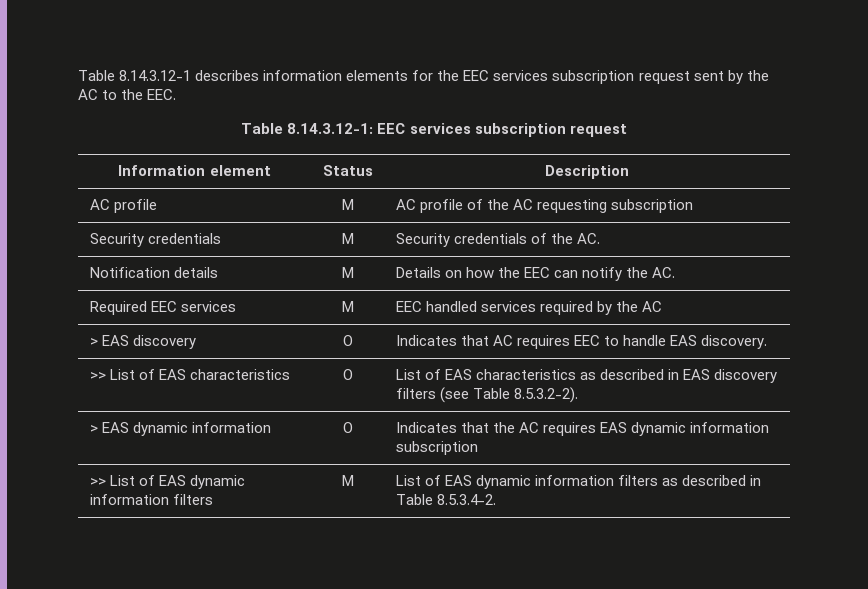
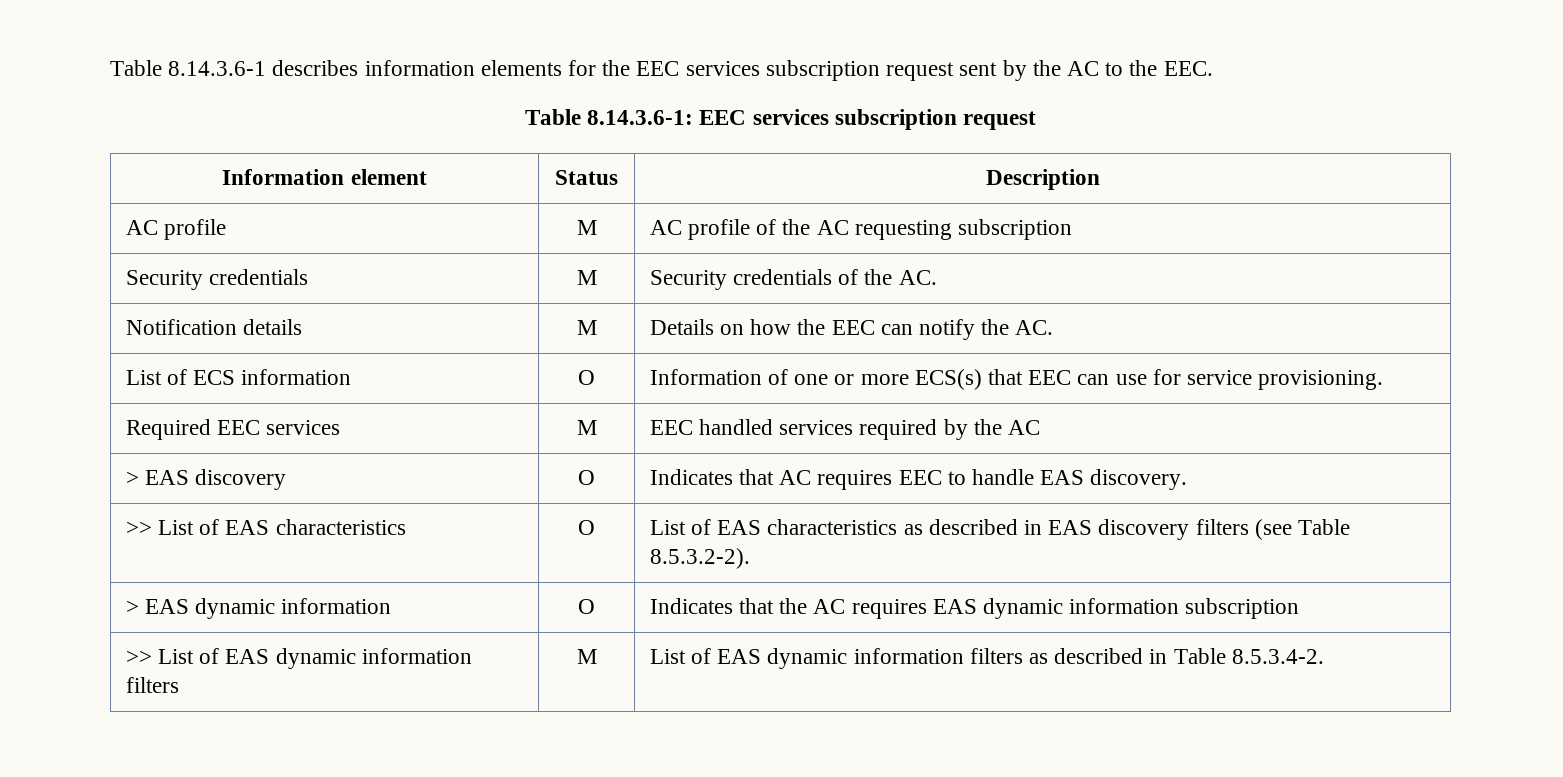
- Table 8.14.3.12-1 describes information elements for the EEC services subscription request sent by the AC to the EEC.
+ Table 8.14.3.6-1 describes information elements for the EEC services subscription request sent by the AC to the EEC.
- Table 8.14.3.12-1: EEC services subscription request
+ Table 8.14.3.6-1: EEC services subscription request
+ List of ECS information | O | Information of one or more ECS(s) that EEC can use for service provisioning.

